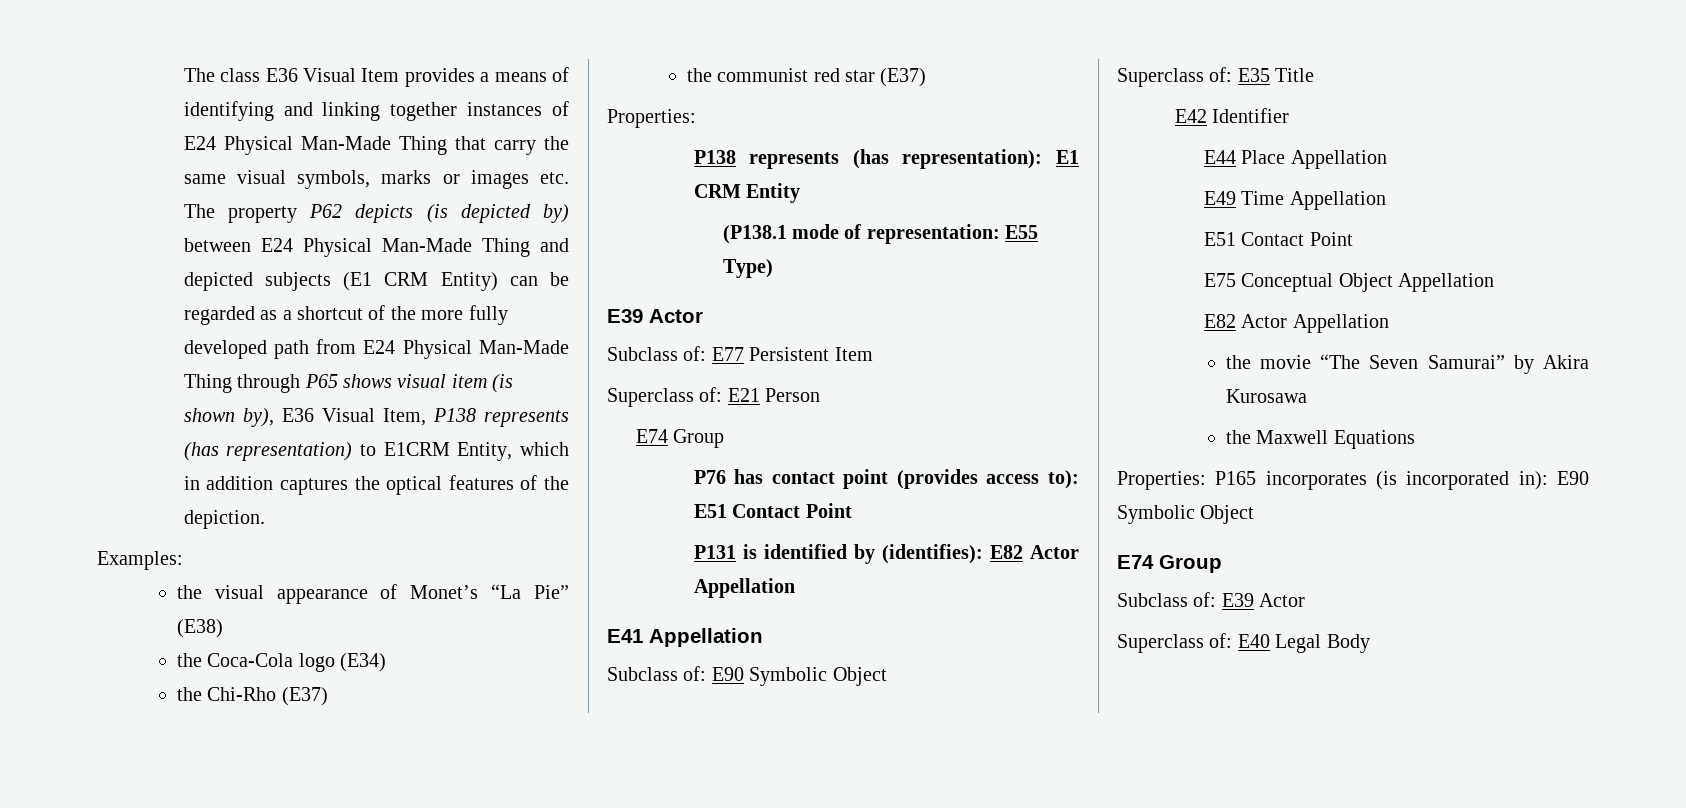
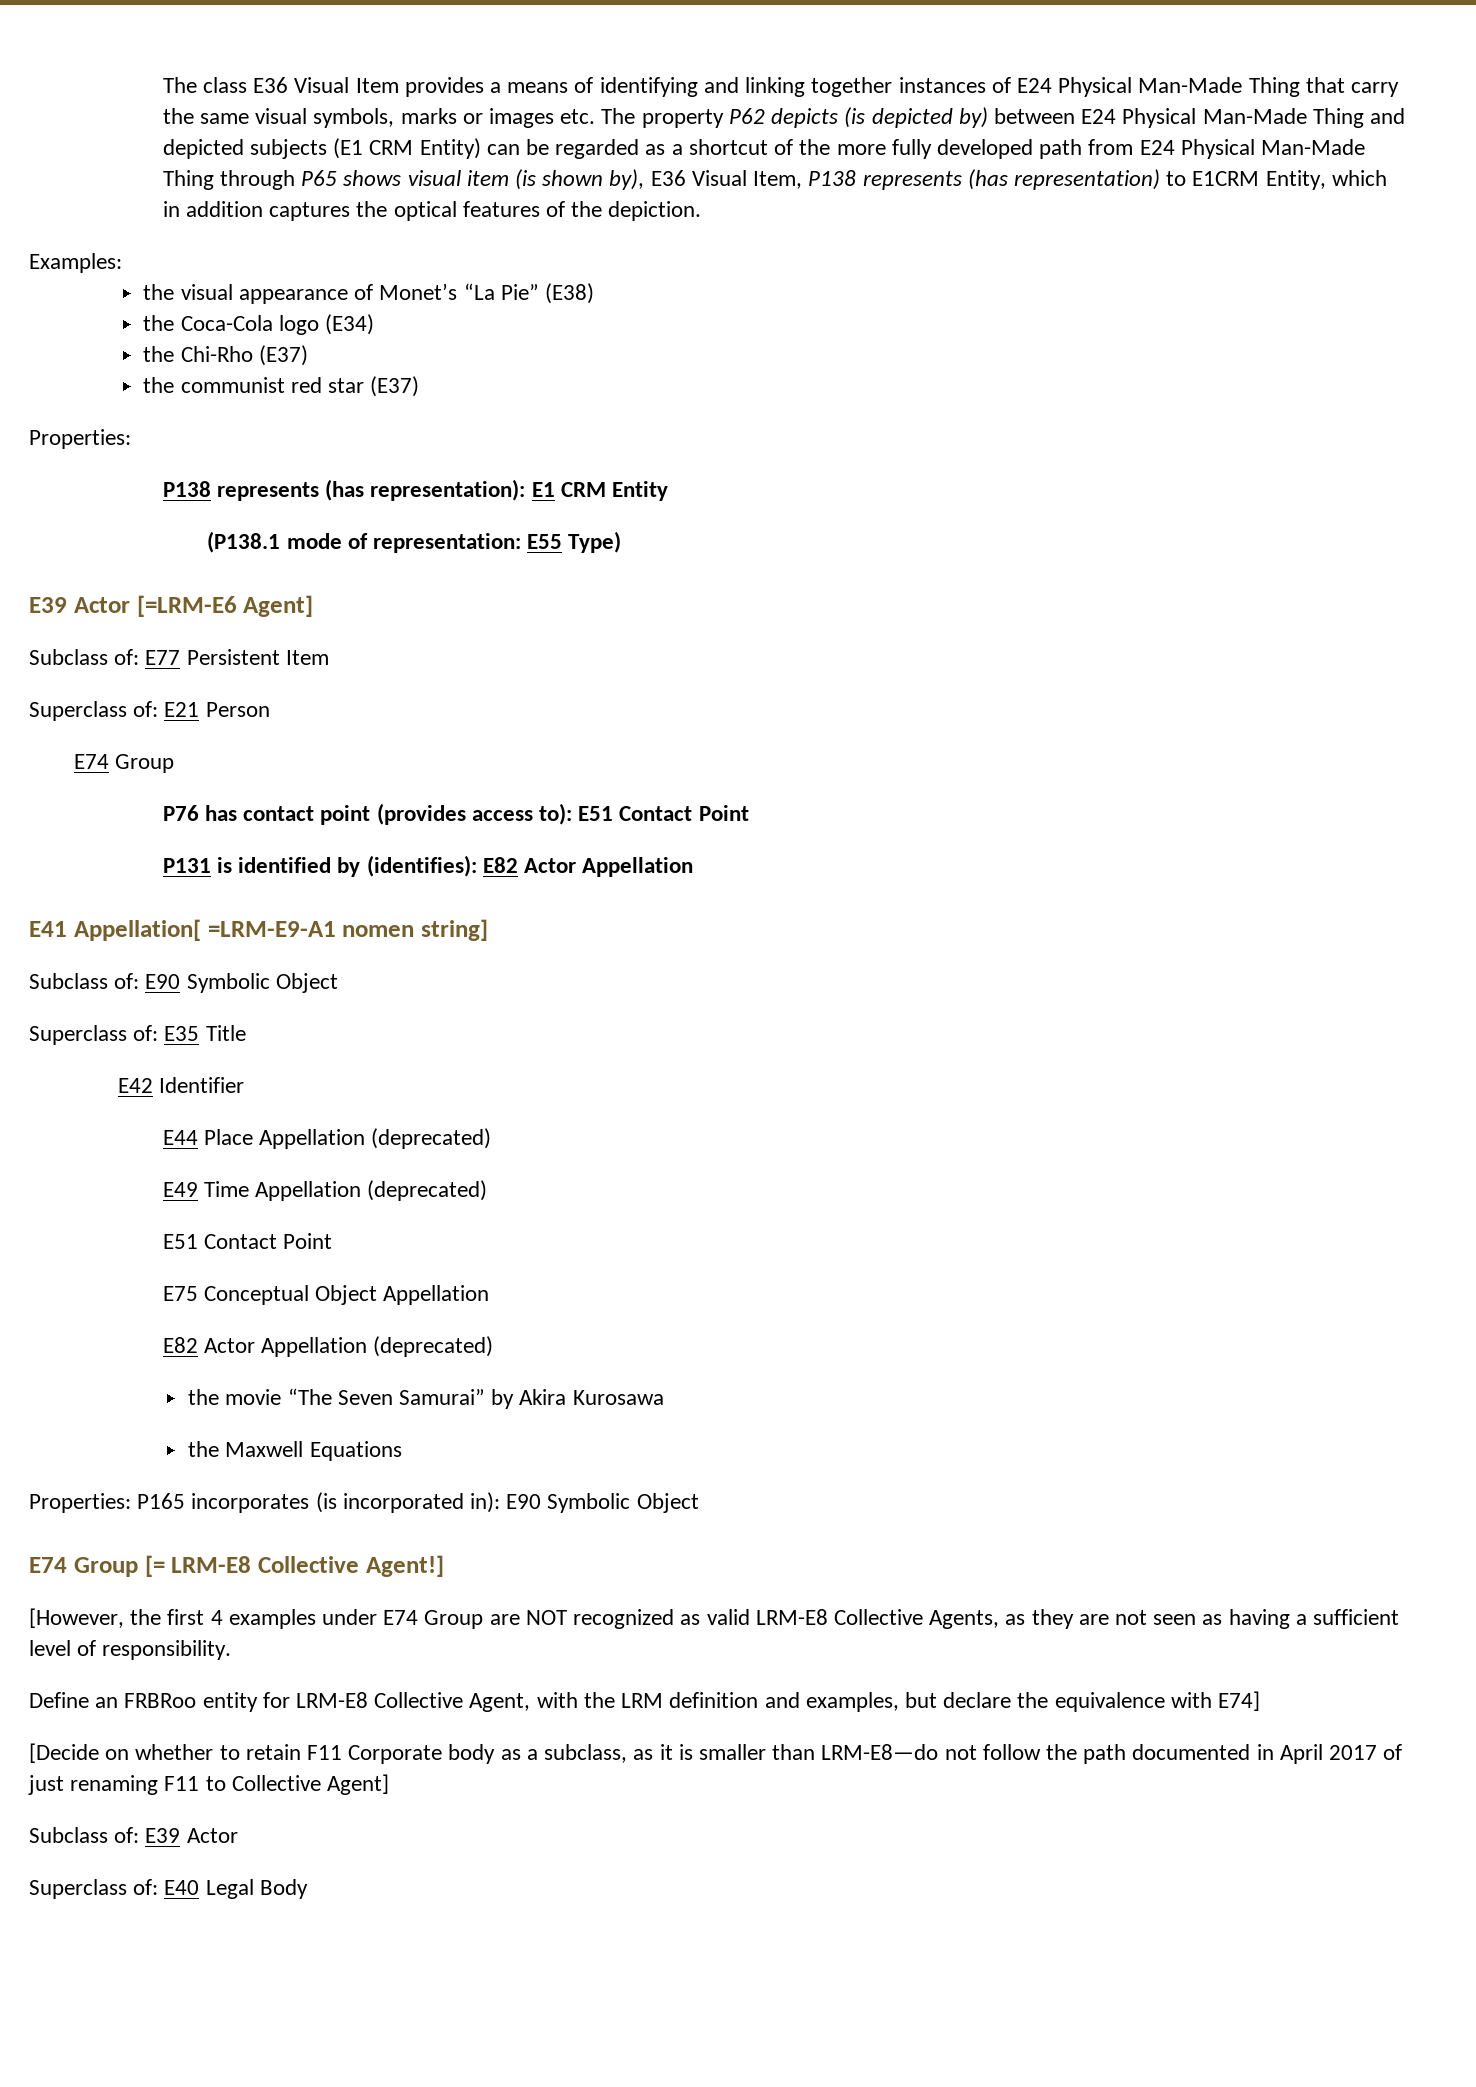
  (P138.1 mode of representation: E55 Type)
- E39 Actor
+ E39 Actor [=LRM-E6 Agent]
- E41 Appellation
+ E41 Appellation[ =LRM-E9-A1 nomen string]
- E44 Place Appellation
+ E44 Place Appellation (deprecated)
- E49 Time Appellation
+ E49 Time Appellation (deprecated)
  E75 Conceptual Object Appellation
- E82 Actor Appellation
+ E82 Actor Appellation (deprecated)
  Properties: P165 incorporates (is incorporated in): E90 Symbolic Object
- E74 Group
+ E74 Group [= LRM-E8 Collective Agent!]
+ [However, the first 4 examples under E74 Group are NOT recognized as valid LRM-E8 Collective Agents, as they are not seen as having a sufficient level of responsibility.
+ Define an FRBRoo entity for LRM-E8 Collective Agent, with the LRM definition and examples, but declare the equivalence with E74]
+ [Decide on whether to retain F11 Corporate body as a subclass, as it is smaller than LRM-E8—do not follow the path documented in April 2017 of just renaming F11 to Collective Agent]

